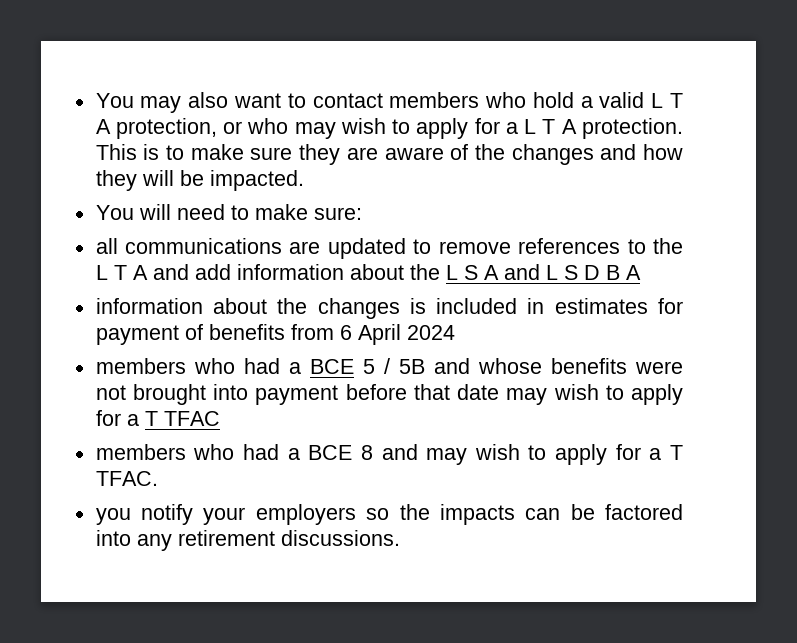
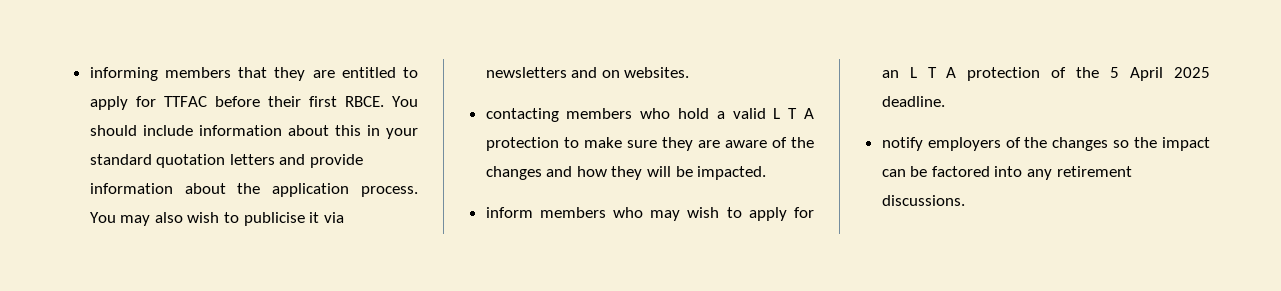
- You may also want to contact members who hold a valid L T A protection, or who may wish to apply for a L T A protection. This is to make sure they are aware of the changes and how they will be impacted.
+ informing members that they are entitled to apply for TTFAC before their first RBCE. You should include information about this in your standard quotation letters and provide information about the application process. You may also wish to publicise it via newsletters and on websites.
+ contacting members who hold a valid L T A protection to make sure they are aware of the changes and how they will be impacted.
- You will need to make sure:
- all communications are updated to remove references to the L T A and add information about the L S A and L S D B A
- information about the changes is included in estimates for payment of benefits from 6 April 2024
- members who had a BCE 5 / 5B and whose benefits were not brought into payment before that date may wish to apply for a T TFAC
- members who had a BCE 8 and may wish to apply for a T TFAC.
- you notify your employers so the impacts can be factored into any retirement discussions.
+ inform members who may wish to apply for an L T A protection of the 5 April 2025 deadline.
+ notify employers of the changes so the impact can be factored into any retirement discussions.

